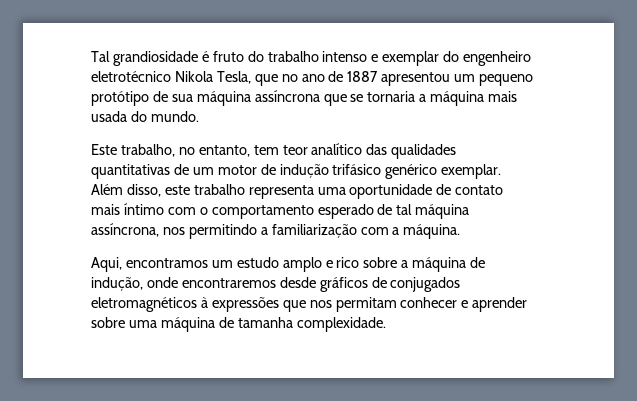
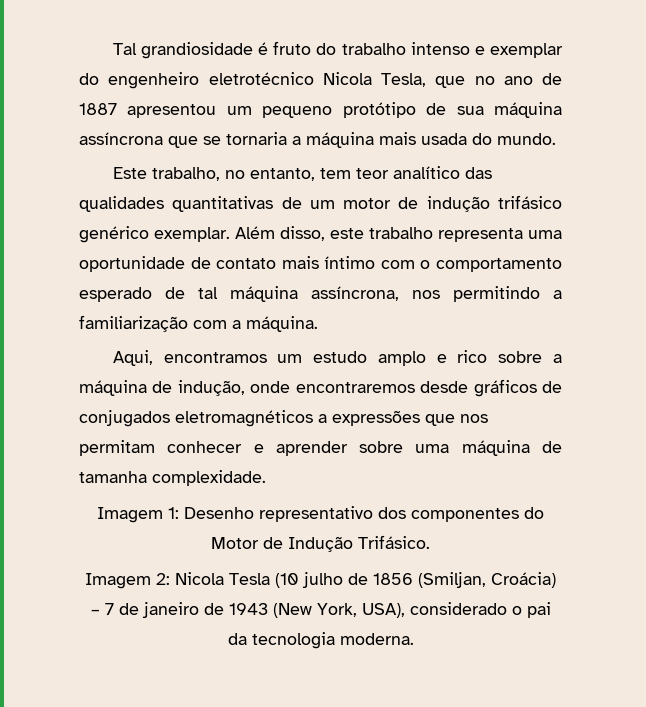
- Tal grandiosidade é fruto do trabalho intenso e exemplar do engenheiro eletrotécnico Nikola Tesla, que no ano de 1887 apresentou um pequeno protótipo de sua máquina assíncrona que se tornaria a máquina mais usada do mundo.
+ Tal grandiosidade é fruto do trabalho intenso e exemplar do engenheiro eletrotécnico Nicola Tesla, que no ano de 1887 apresentou um pequeno protótipo de sua máquina assíncrona que se tornaria a máquina mais usada do mundo.
- Aqui, encontramos um estudo amplo e rico sobre a máquina de indução, onde encontraremos desde gráficos de conjugados eletromagnéticos à expressões que nos permitam conhecer e aprender sobre uma máquina de tamanha complexidade.
+ Aqui, encontramos um estudo amplo e rico sobre a máquina de indução, onde encontraremos desde gráficos de conjugados eletromagnéticos a expressões que nos permitam conhecer e aprender sobre uma máquina de tamanha complexidade.
+ Imagem 1: Desenho representativo dos componentes do Motor de Indução Trifásico.
+ Imagem 2: Nicola Tesla (10 julho de 1856 (Smiljan, Croácia) – 7 de janeiro de 1943 (New York, USA), considerado o pai da tecnologia moderna.

